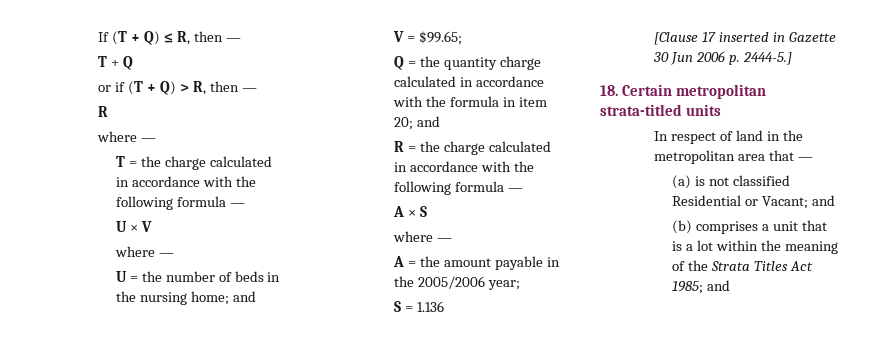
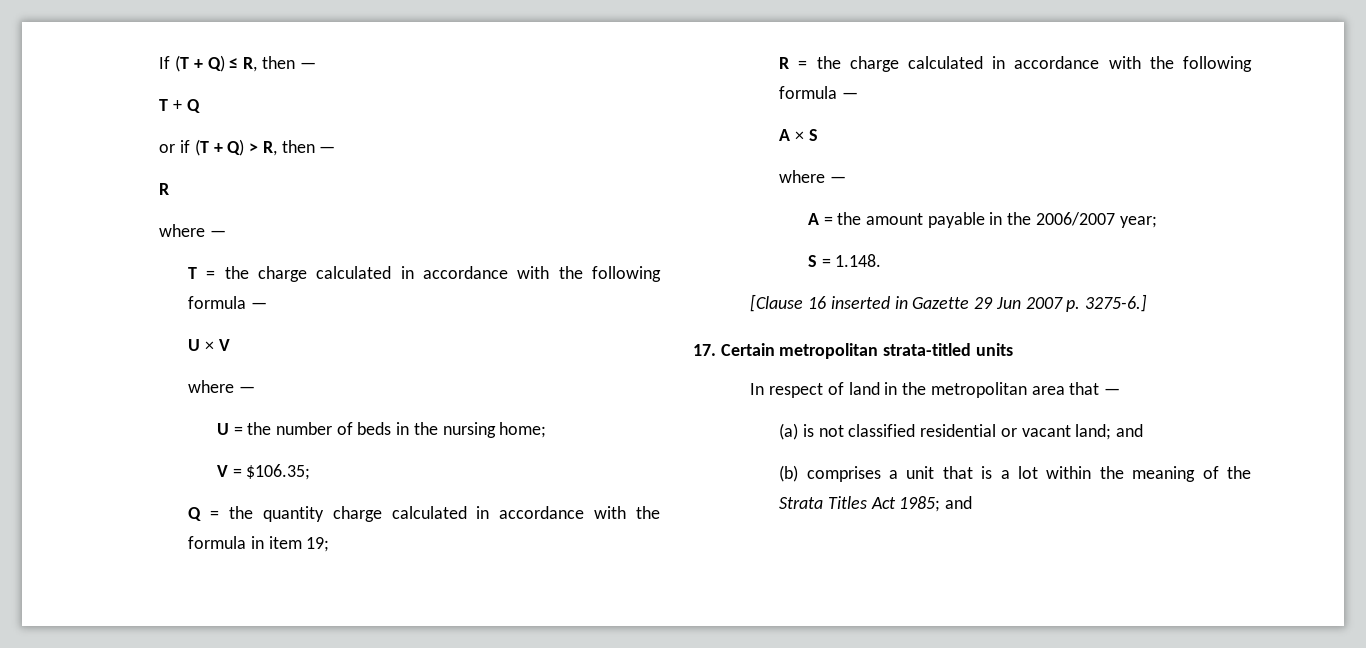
- U = the number of beds in the nursing home; and
+ U = the number of beds in the nursing home;
- V = $99.65;
+ V = $106.35;
- Q = the quantity charge calculated in accordance with the formula in item 20; and
+ Q = the quantity charge calculated in accordance with the formula in item 19;
- A = the amount payable in the 2005/2006 year;
+ A = the amount payable in the 2006/2007 year;
- S = 1.136
+ S = 1.148.
- [Clause 17 inserted in Gazette 30 Jun 2006 p. 2444-5.]
- 18. Certain metropolitan strata-titled units
+ [Clause 16 inserted in Gazette 29 Jun 2007 p. 3275-6.]
+ 17. Certain metropolitan strata-titled units
- (a) is not classified Residential or Vacant; and
+ (a) is not classified residential or vacant land; and

